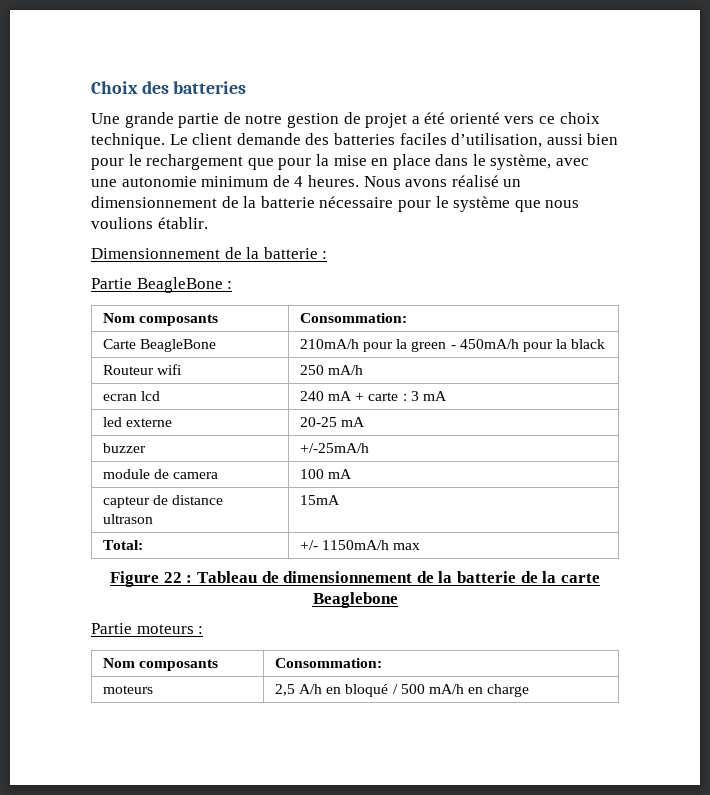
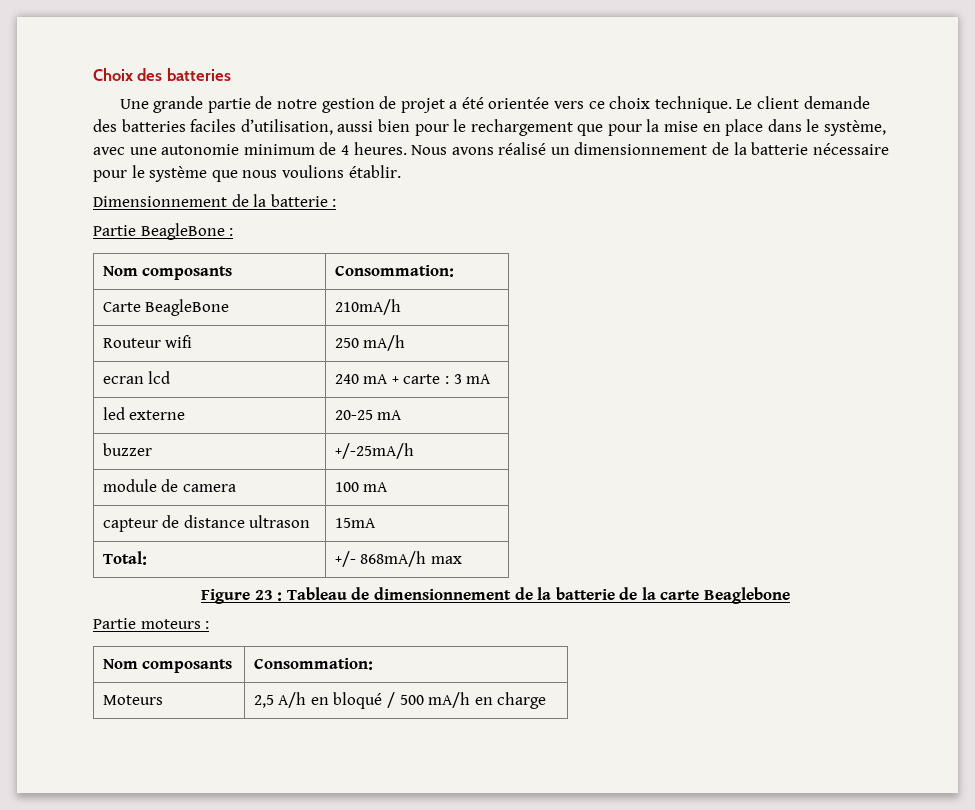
- Une grande partie de notre gestion de projet a été orienté vers ce choix technique.
+ Une grande partie de notre gestion de projet a été orientée vers ce choix technique.
- Carte BeagleBone | 210mA/h pour la green - 450mA/h pour la black
+ Carte BeagleBone | 210mA/h
- Total: | +/- 1150mA/h max
+ Total: | +/- 868mA/h max
- Figure 22 : Tableau de dimensionnement de la batterie de la carte Beaglebone
+ Figure 23 : Tableau de dimensionnement de la batterie de la carte Beaglebone
- moteurs | 2,5 A/h en bloqué / 500 mA/h en charge
+ Moteurs | 2,5 A/h en bloqué / 500 mA/h en charge

